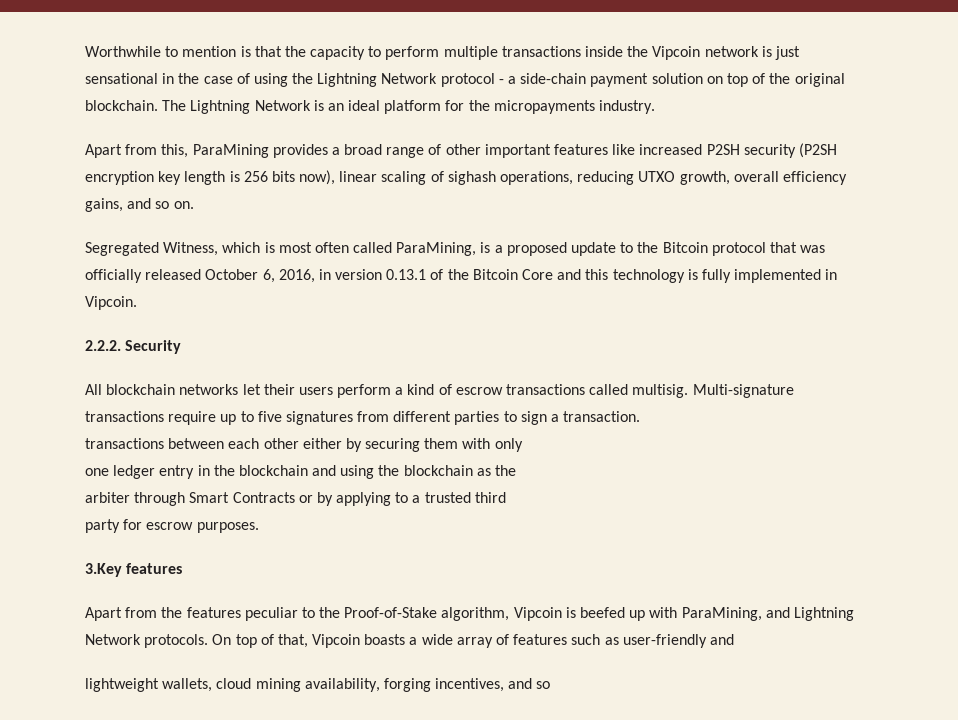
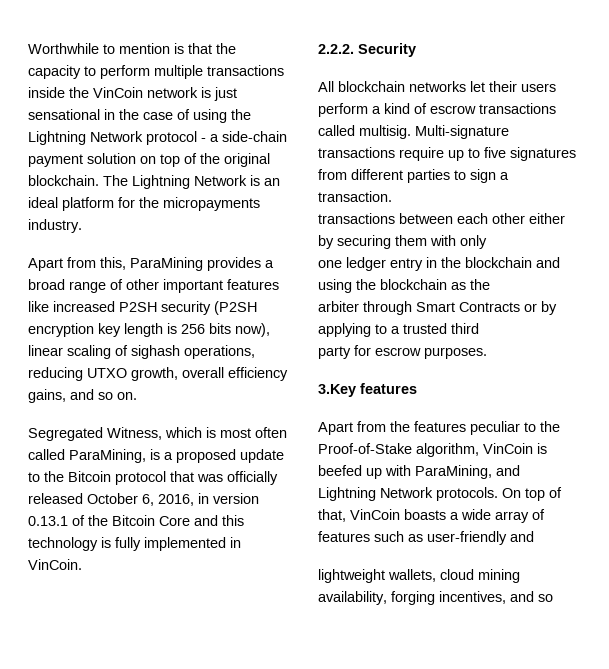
- Worthwhile to mention is that the capacity to perform multiple transactions inside the Vipcoin network is just sensational in the case of using the Lightning Network protocol - a side-chain payment solution on top of the original blockchain.
+ Worthwhile to mention is that the capacity to perform multiple transactions inside the VinCoin network is just sensational in the case of using the Lightning Network protocol - a side-chain payment solution on top of the original blockchain.
- Segregated Witness, which is most often called ParaMining, is a proposed update to the Bitcoin protocol that was officially released October 6, 2016, in version 0.13.1 of the Bitcoin Core and this technology is fully implemented in Vipcoin.
+ Segregated Witness, which is most often called ParaMining, is a proposed update to the Bitcoin protocol that was officially released October 6, 2016, in version 0.13.1 of the Bitcoin Core and this technology is fully implemented in VinCoin.
- Apart from the features peculiar to the Proof-of-Stake algorithm, Vipcoin is beefed up with ParaMining, and Lightning Network protocols.
+ Apart from the features peculiar to the Proof-of-Stake algorithm, VinCoin is beefed up with ParaMining, and Lightning Network protocols.
- On top of that, Vipcoin boasts a wide array of features such as user-friendly and
+ On top of that, VinCoin boasts a wide array of features such as user-friendly and

